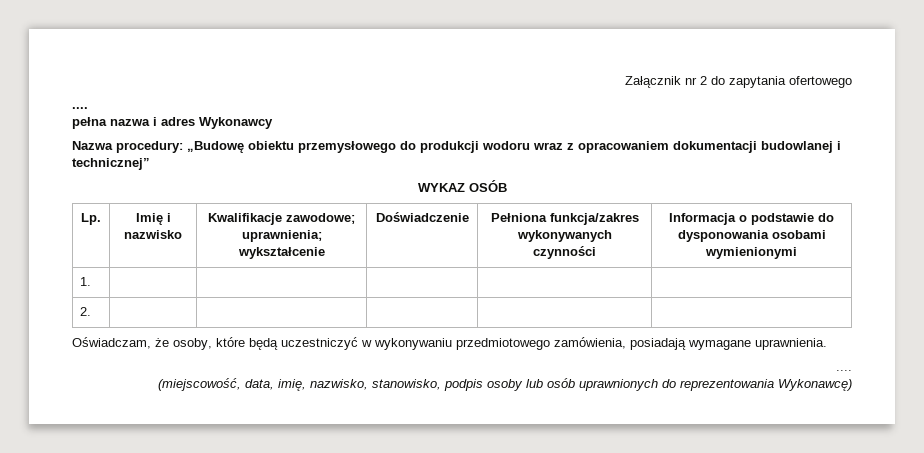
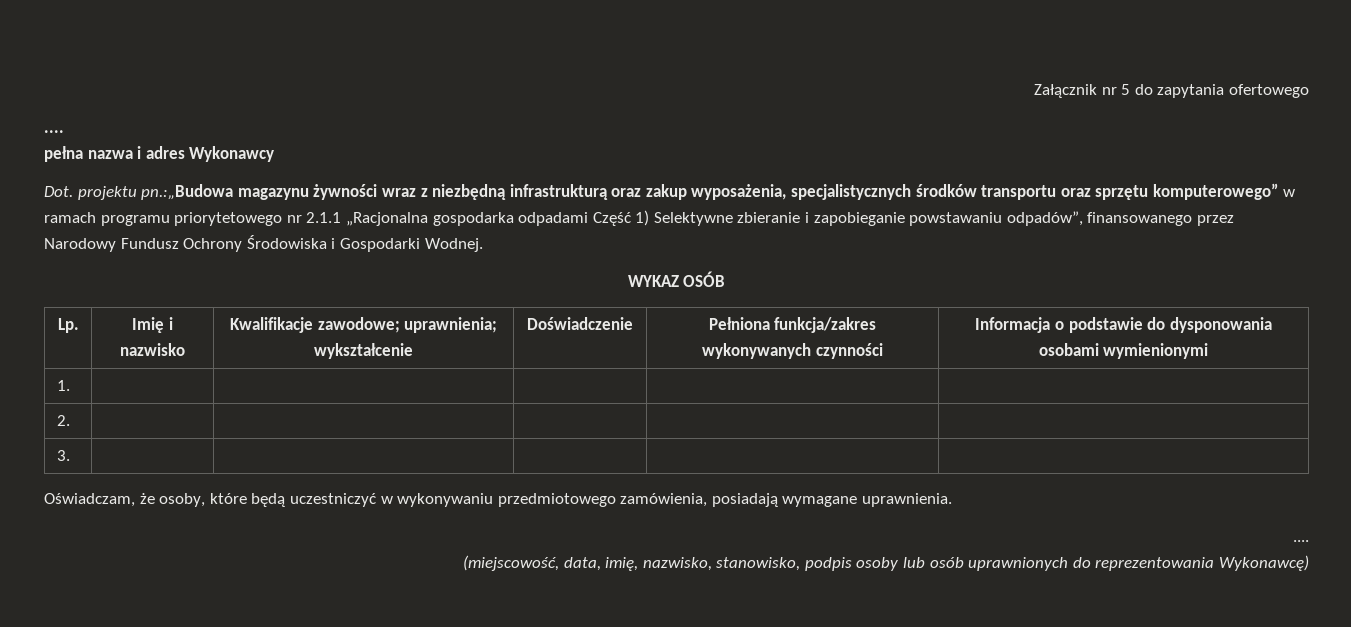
- Załącznik nr 2 do zapytania ofertowego
+ Załącznik nr 5 do zapytania ofertowego
- Nazwa procedury: „Budowę obiektu przemysłowego do produkcji wodoru wraz z opracowaniem dokumentacji budowlanej i technicznej”
+ Dot. projektu pn.:„Budowa magazynu żywności wraz z niezbędną infrastrukturą oraz zakup wyposażenia, specjalistycznych środków transportu oraz sprzętu komputerowego” w ramach programu priorytetowego nr 2.1.1 „Racjonalna gospodarka odpadami Część 1) Selektywne zbieranie i zapobieganie powstawaniu odpadów”, finansowanego przez Narodowy Fundusz Ochrony Środowiska i Gospodarki Wodnej.
+ 3. | | | | |

